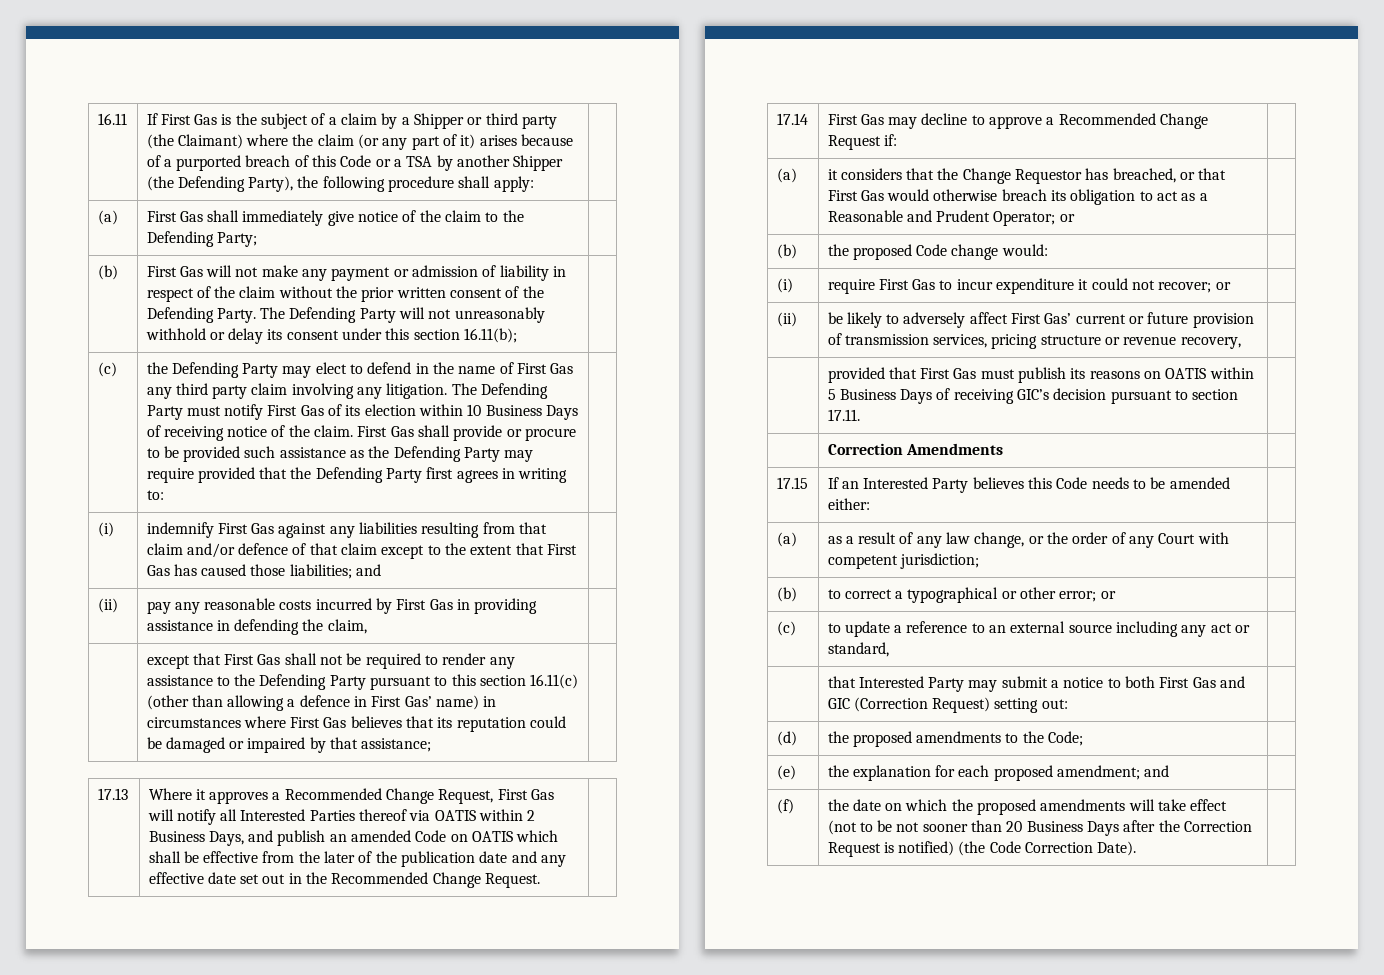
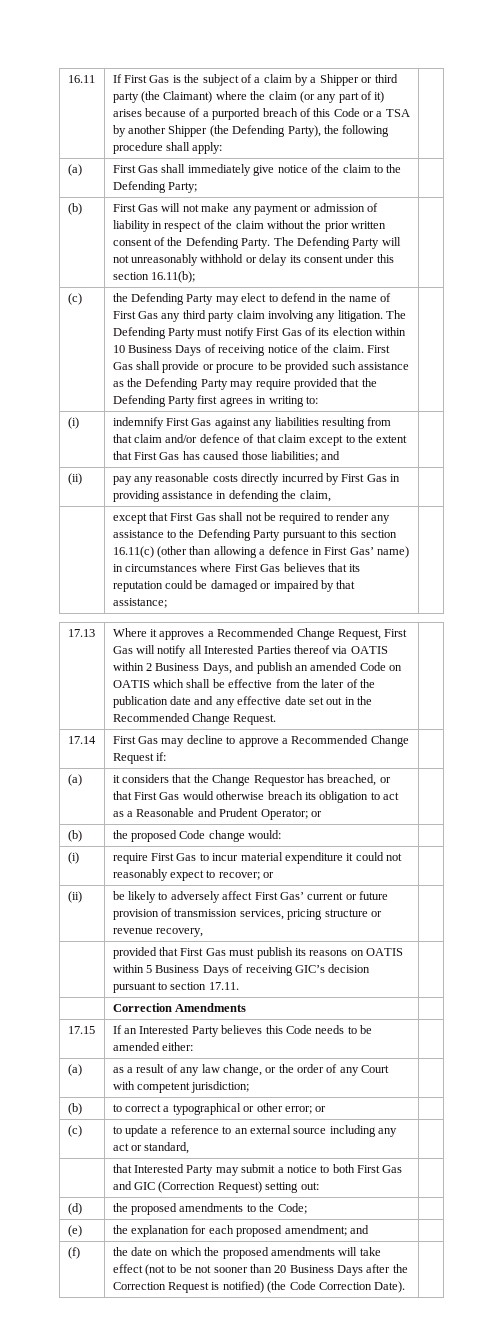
- (ii) | pay any reasonable costs incurred by First Gas in providing assistance in defending the claim, |
+ (ii) | pay any reasonable costs directly incurred by First Gas in providing assistance in defending the claim, |
- (i) | require First Gas to incur expenditure it could not recover; or |
+ (i) | require First Gas to incur material expenditure it could not reasonably expect to recover; or |

